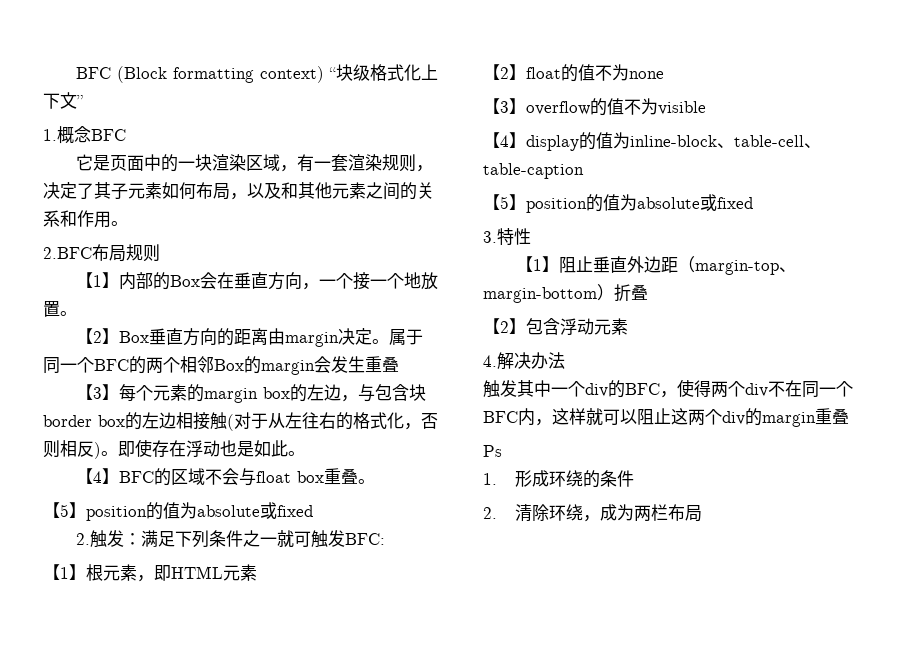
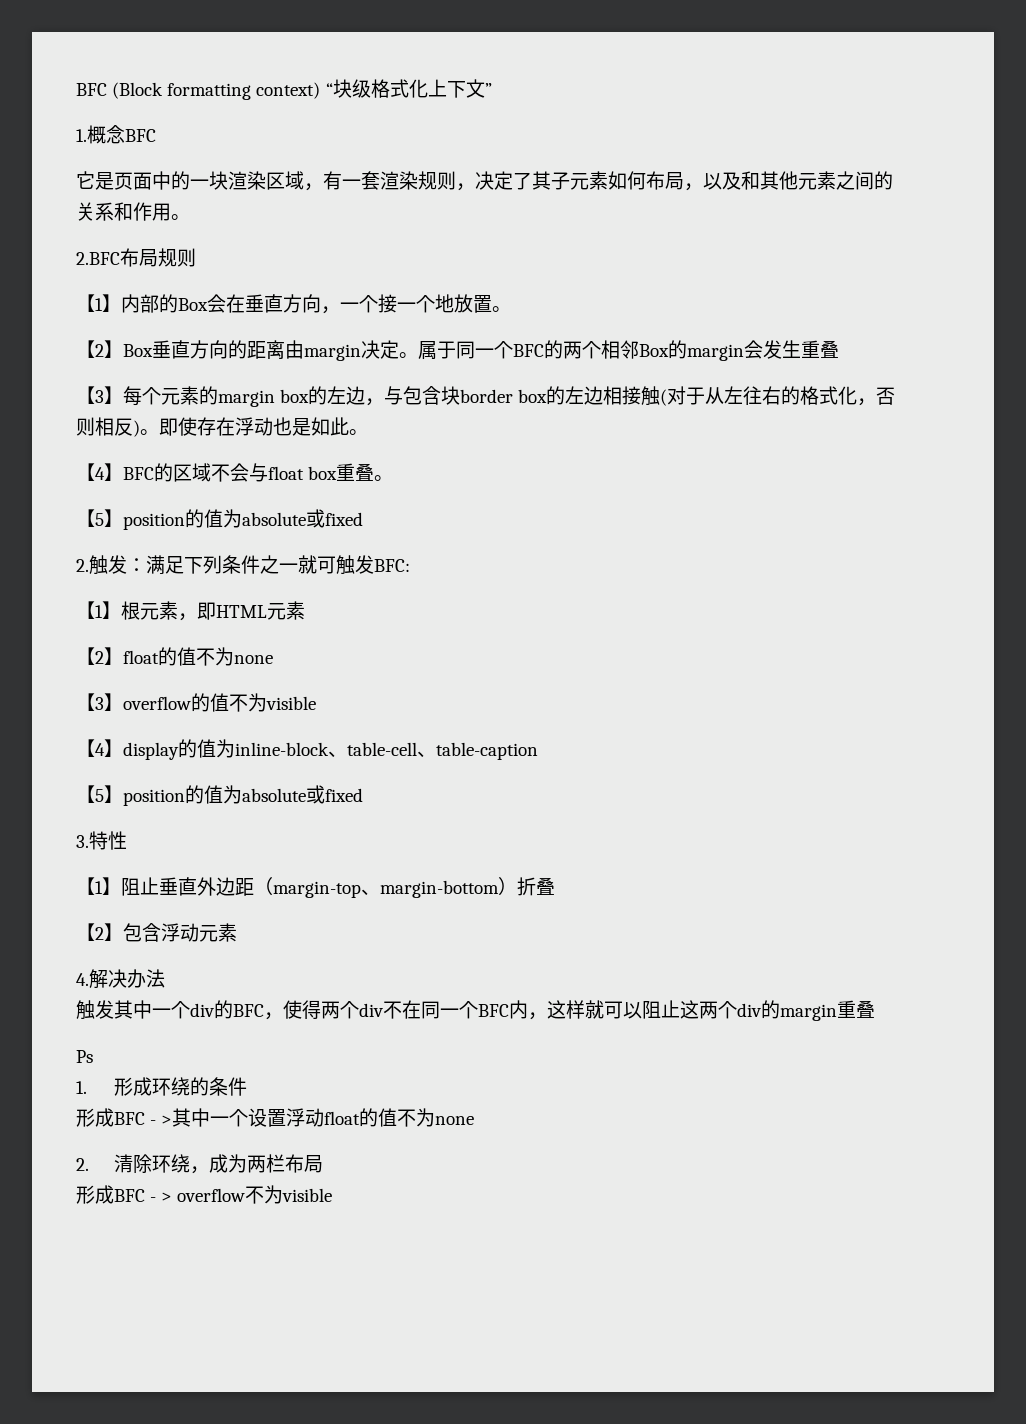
+ 形成BFC - >其中一个设置浮动float的值不为none
+ 形成BFC - > overflow不为visible

